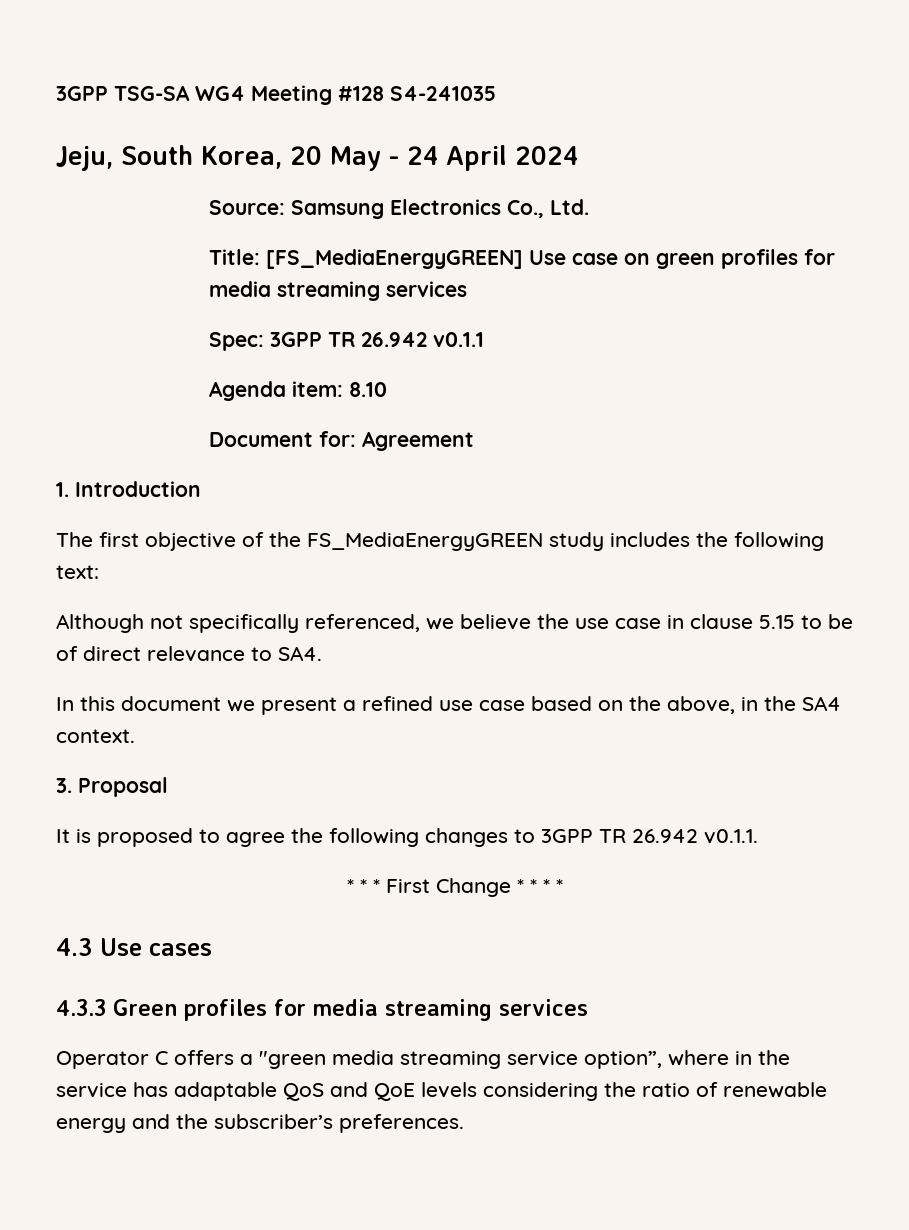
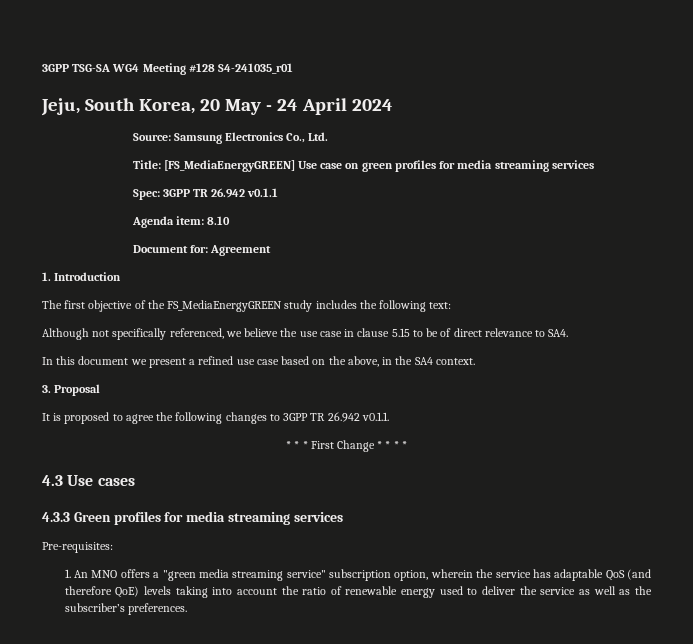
- 3GPP TSG-SA WG4 Meeting #128 S4-241035
+ 3GPP TSG-SA WG4 Meeting #128 S4-241035_r01
- Operator C offers a "green media streaming service option”, where in the service has adaptable QoS and QoE levels considering the ratio of renewable energy and the subscriber’s preferences.
+ Pre-requisites:
+ 1. An MNO offers a "green media streaming service" subscription option, wherein the service has adaptable QoS (and therefore QoE) levels taking into account the ratio of renewable energy used to deliver the service as well as the subscriber’s preferences.

